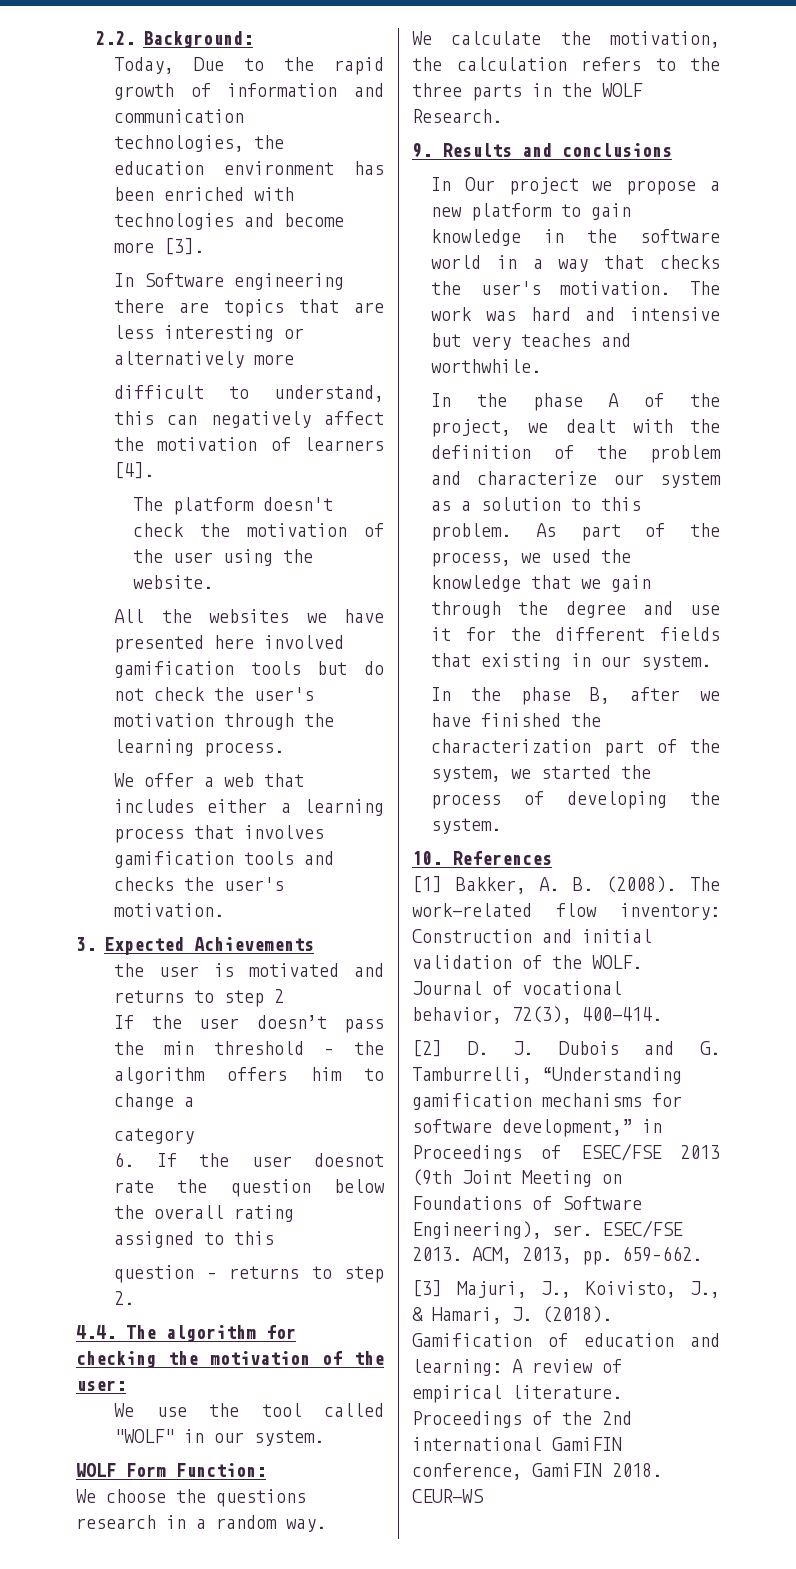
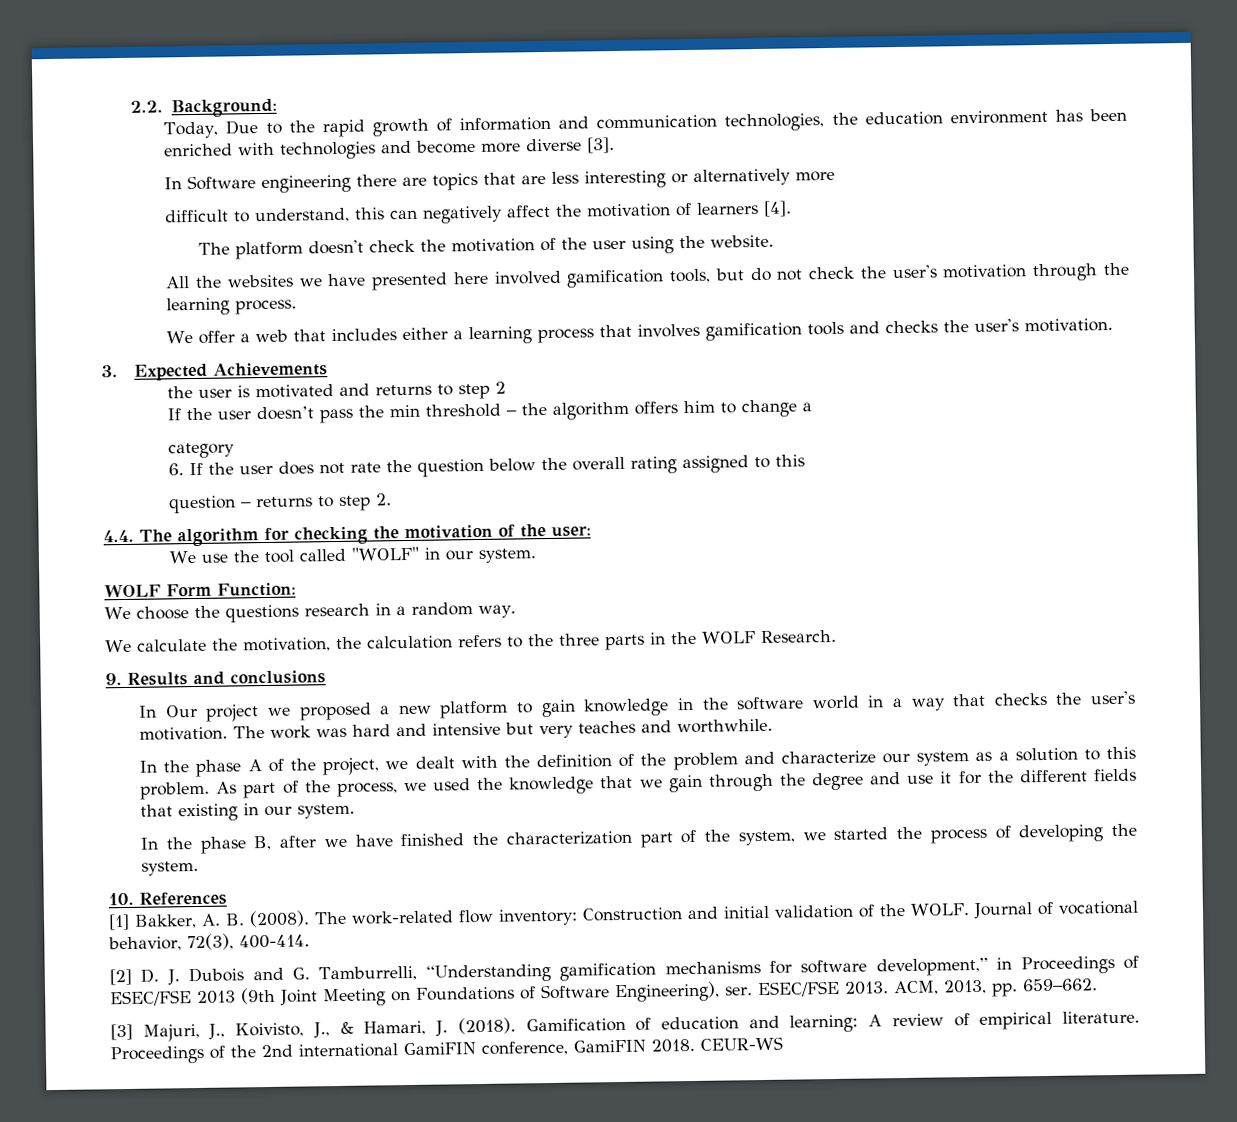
- Today, Due to the rapid growth of information and communication technologies, the education environment has been enriched with technologies and become more [3].
+ Today, Due to the rapid growth of information and communication technologies, the education environment has been enriched with technologies and become more diverse [3].
- All the websites we have presented here involved gamification tools but do not check the user's motivation through the learning process.
+ All the websites we have presented here involved gamification tools, but do not check the user's motivation through the learning process.
- 6. If the user doesnot rate the question below the overall rating assigned to this
+ 6. If the user does not rate the question below the overall rating assigned to this
- In Our project we propose a new platform to gain knowledge in the software world in a way that checks the user's motivation.
+ In Our project we proposed a new platform to gain knowledge in the software world in a way that checks the user's motivation.

